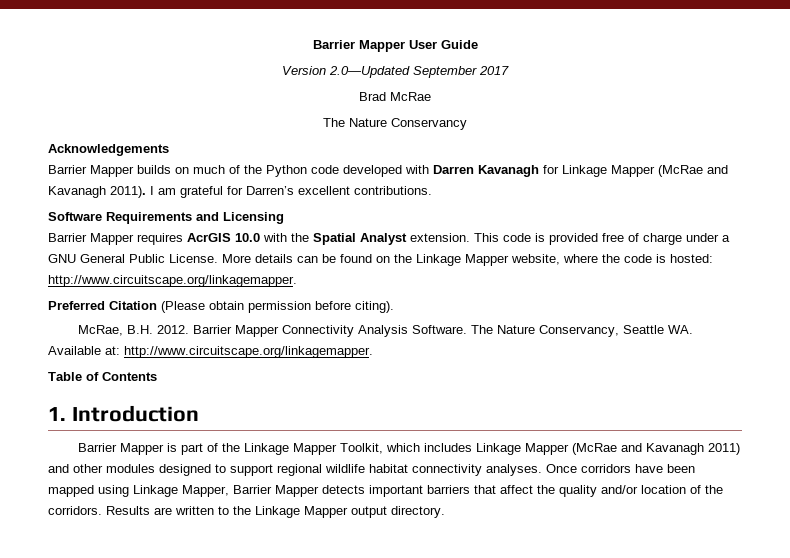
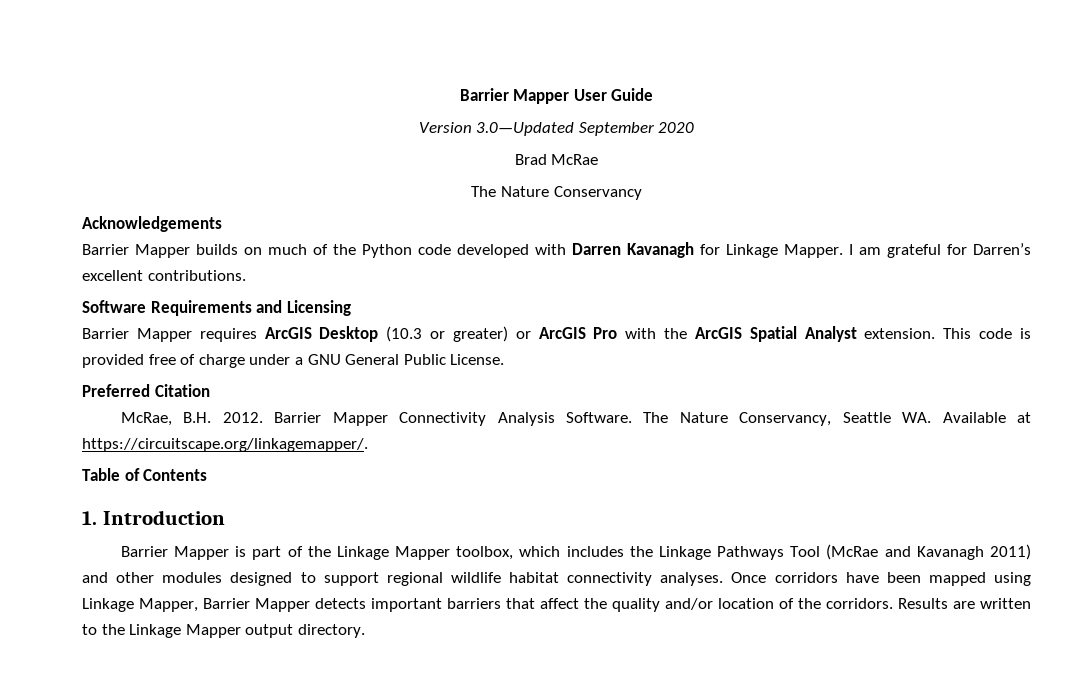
- Version 2.0—Updated September 2017
+ Version 3.0—Updated September 2020
- Barrier Mapper builds on much of the Python code developed with Darren Kavanagh for Linkage Mapper (McRae and Kavanagh 2011).
+ Barrier Mapper builds on much of the Python code developed with Darren Kavanagh for Linkage Mapper.
- Barrier Mapper requires AcrGIS 10.0 with the Spatial Analyst extension.
+ Barrier Mapper requires ArcGIS Desktop (10.3 or greater) or ArcGIS Pro with the ArcGIS Spatial Analyst extension.
- This code is provided free of charge under a GNU General Public License. More details can be found on the Linkage Mapper website, where the code is hosted: http://www.circuitscape.org/linkagemapper.
- Preferred Citation (Please obtain permission before citing).
+ This code is provided free of charge under a GNU General Public License.
+ Preferred Citation
- The Nature Conservancy, Seattle WA. Available at: http://www.circuitscape.org/linkagemapper.
+ The Nature Conservancy, Seattle WA. Available at https://circuitscape.org/linkagemapper/.
- Barrier Mapper is part of the Linkage Mapper Toolkit, which includes Linkage Mapper (McRae and Kavanagh 2011) and other modules designed to support regional wildlife habitat connectivity analyses.
+ Barrier Mapper is part of the Linkage Mapper toolbox, which includes the Linkage Pathways Tool (McRae and Kavanagh 2011) and other modules designed to support regional wildlife habitat connectivity analyses.

